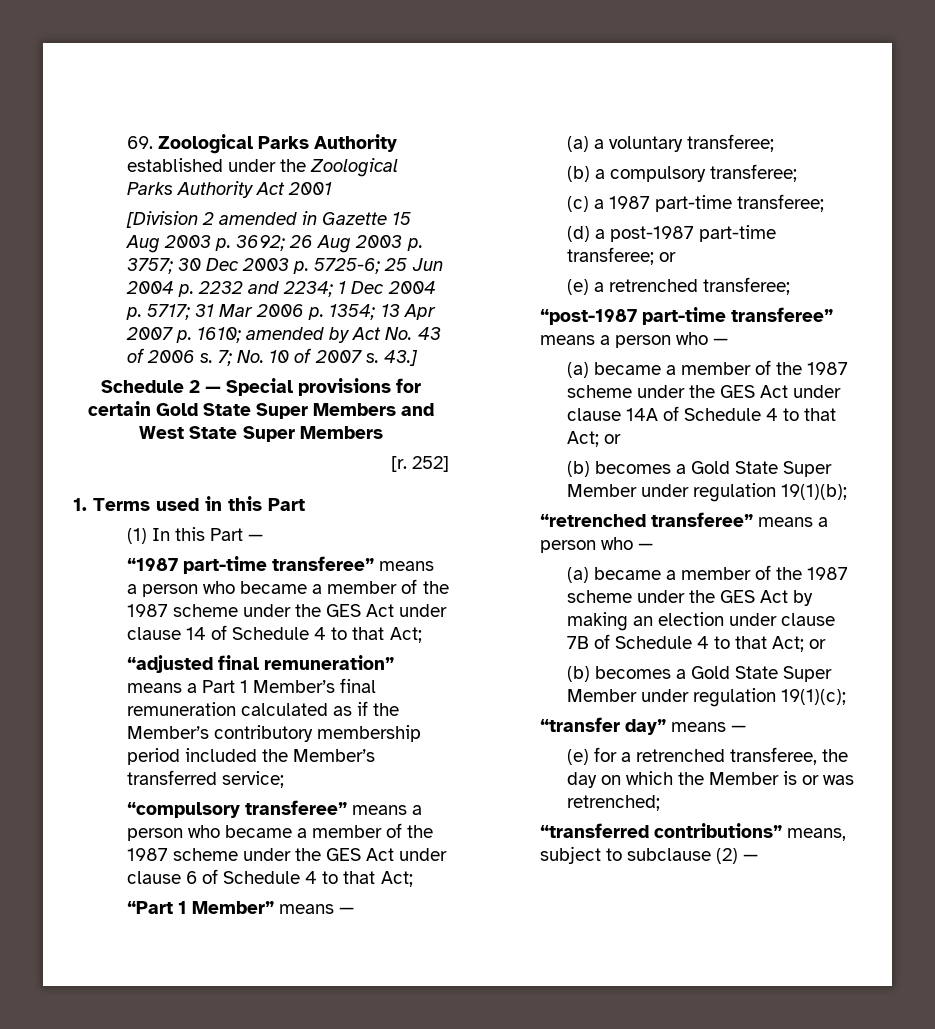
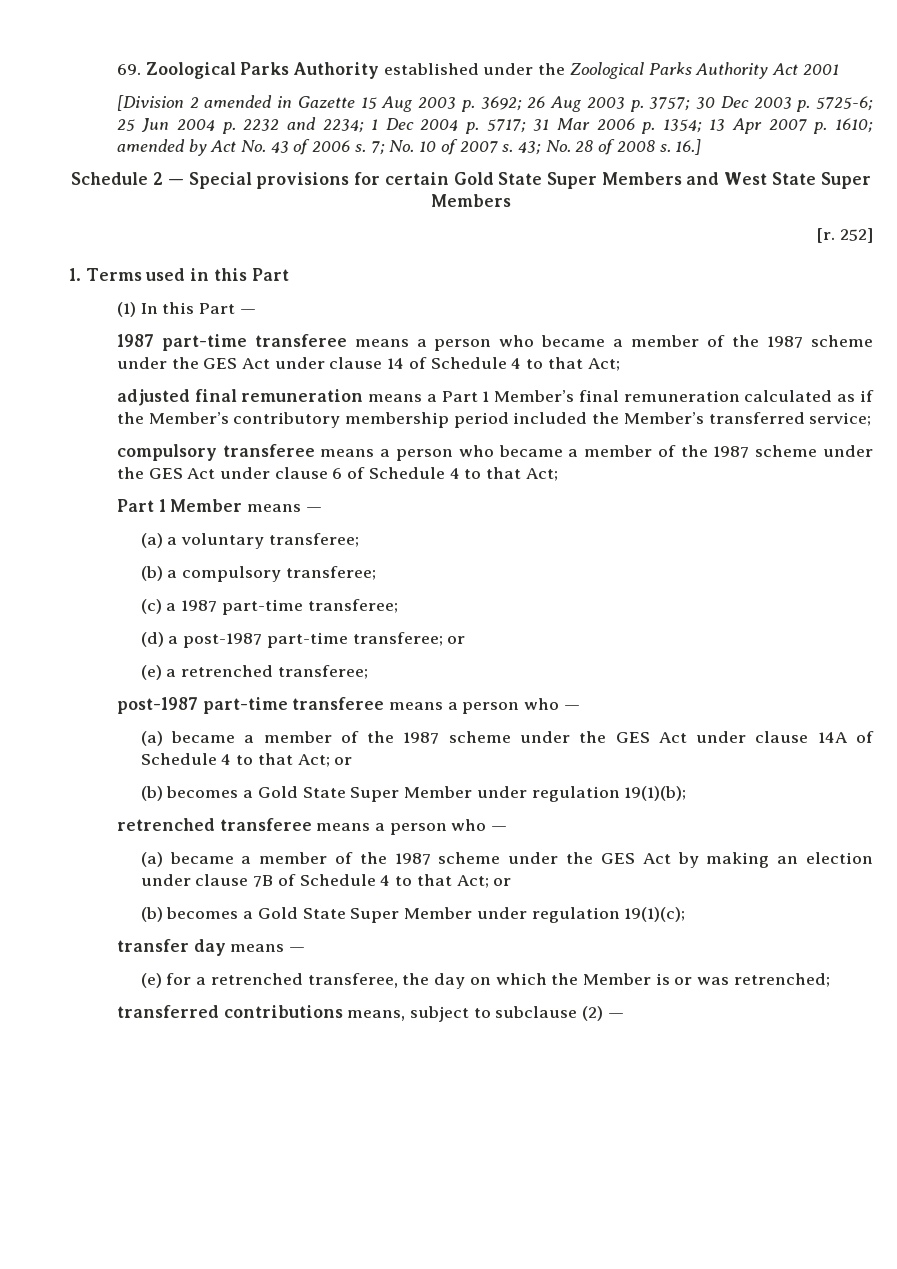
- 43.]
+ 43; No. 28 of 2008 s. 16.]
- “1987 part-time transferee” means a person who became a member of the 1987 scheme under the GES Act under clause 14 of Schedule 4 to that Act;
+ 1987 part-time transferee means a person who became a member of the 1987 scheme under the GES Act under clause 14 of Schedule 4 to that Act;
- “adjusted final remuneration” means a Part 1 Member’s final remuneration calculated as if the Member’s contributory membership period included the Member’s transferred service;
+ adjusted final remuneration means a Part 1 Member’s final remuneration calculated as if the Member’s contributory membership period included the Member’s transferred service;
- “compulsory transferee” means a person who became a member of the 1987 scheme under the GES Act under clause 6 of Schedule 4 to that Act;
+ compulsory transferee means a person who became a member of the 1987 scheme under the GES Act under clause 6 of Schedule 4 to that Act;
- “Part 1 Member” means —
+ Part 1 Member means —
- “post-1987 part-time transferee” means a person who —
+ post-1987 part-time transferee means a person who —
- “retrenched transferee” means a person who —
+ retrenched transferee means a person who —
- “transfer day” means —
+ transfer day means —
- “transferred contributions” means, subject to subclause (2) —
+ transferred contributions means, subject to subclause (2) —

